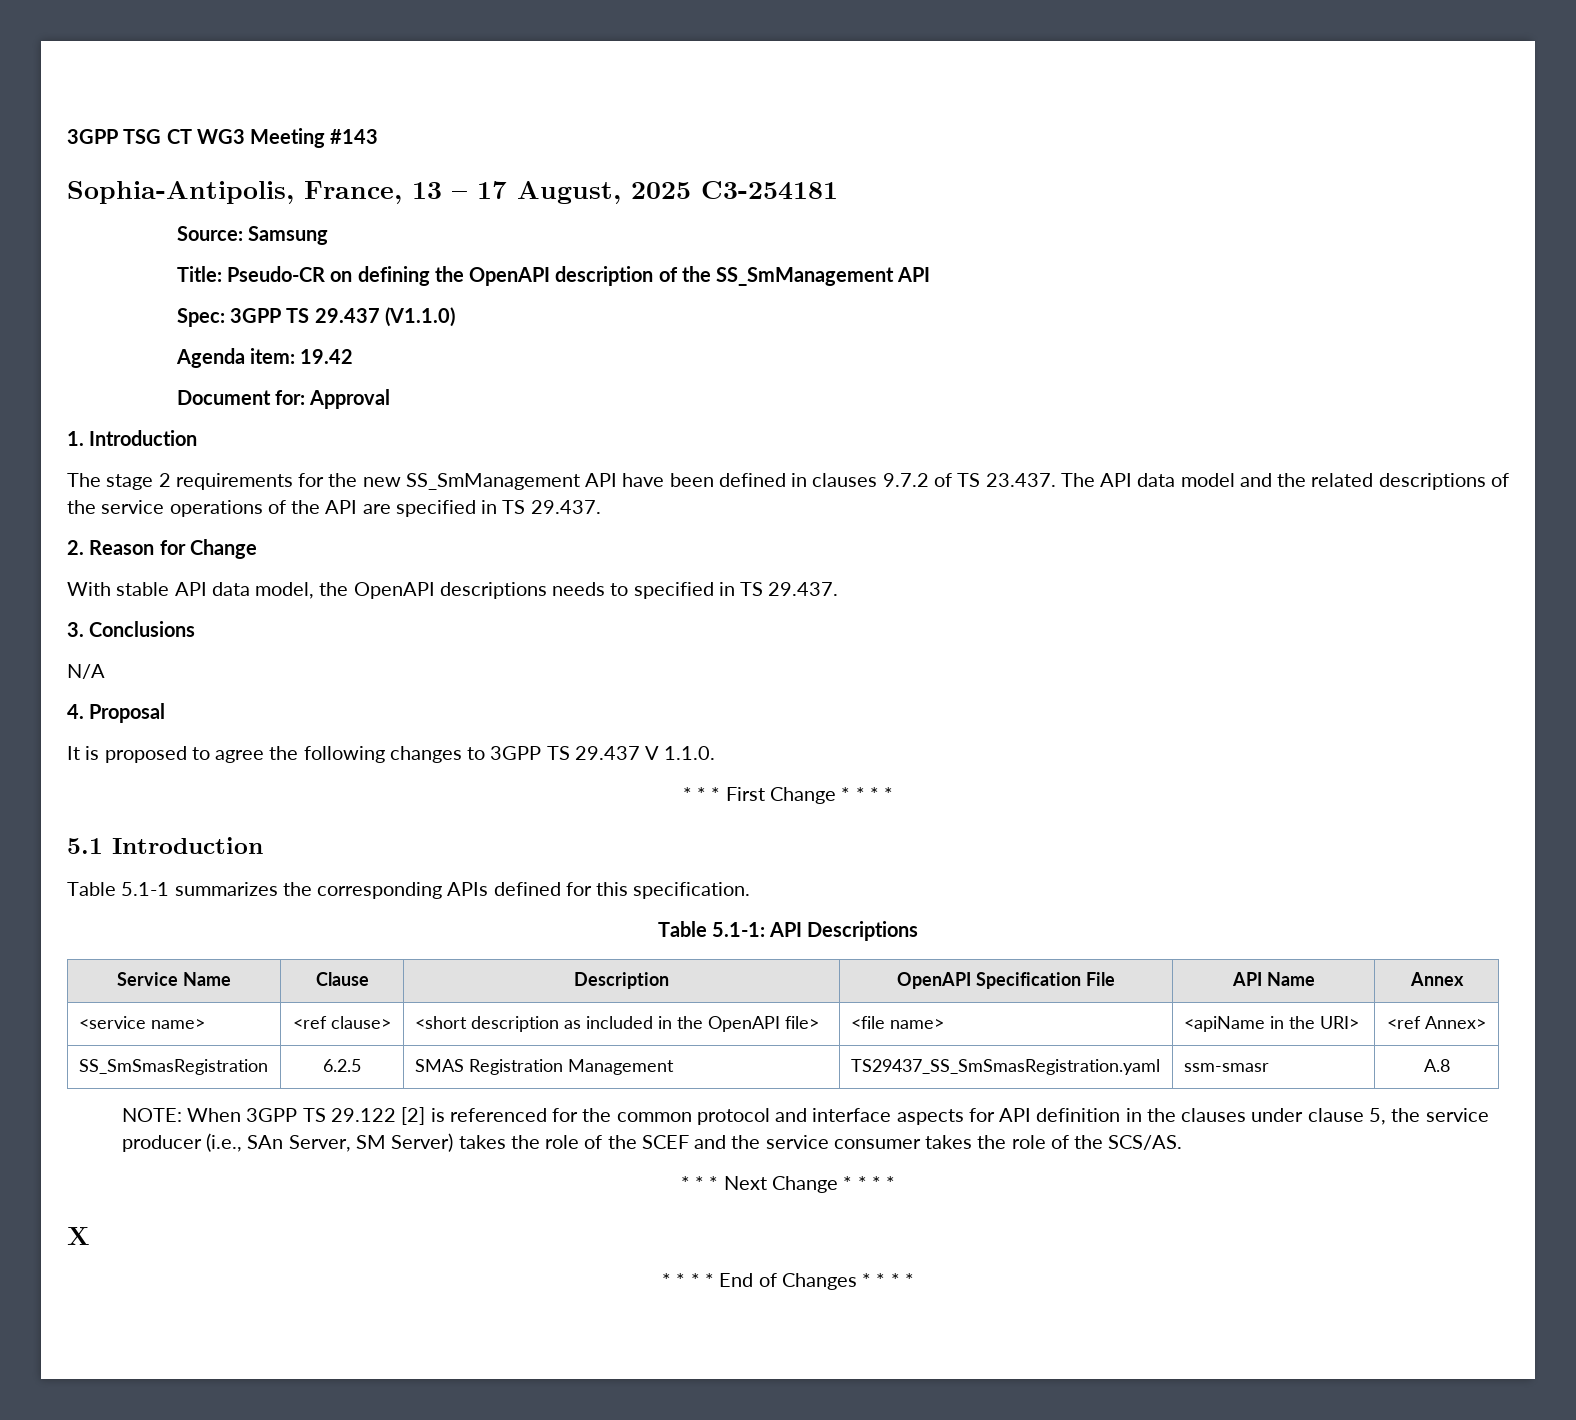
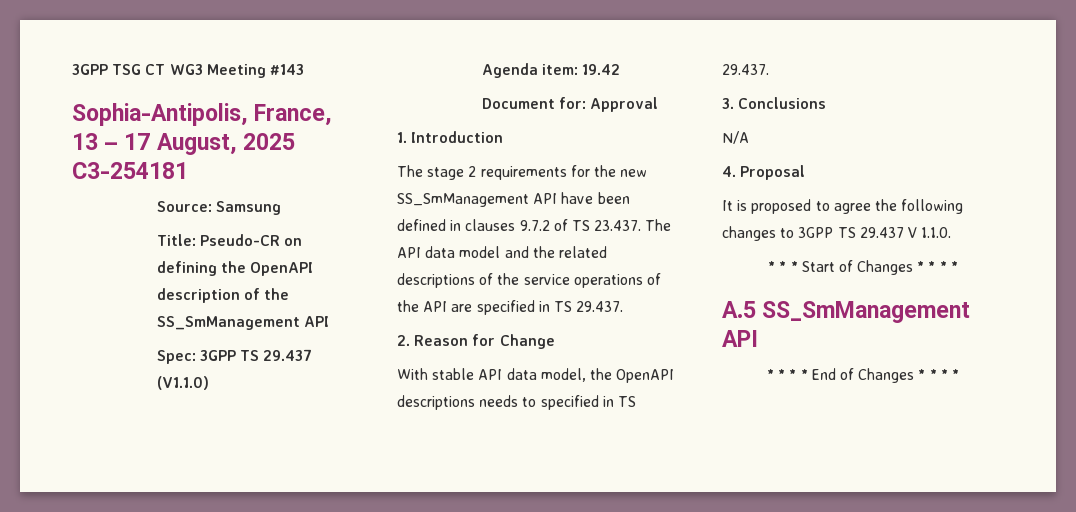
- * * * First Change * * * *
- 5.1 Introduction
- Table 5.1-1 summarizes the corresponding APIs defined for this specification.
- Table 5.1-1: API Descriptions
- Service Name | Clause | Description | OpenAPI Specification File | API Name | Annex
- <service name> | <ref clause> | <short description as included in the OpenAPI file> | <file name> | <apiName in the URI> | <ref Annex>
- SS_SmSmasRegistration | 6.2.5 | SMAS Registration Management | TS29437_SS_SmSmasRegistration.yaml | ssm-smasr | A.8
- NOTE: When 3GPP TS 29.122 [2] is referenced for the common protocol and interface aspects for API definition in the clauses under clause 5, the service producer (i.e., SAn Server, SM Server) takes the role of the SCEF and the service consumer takes the role of the SCS/AS.
- * * * Next Change * * * *
- X
+ * * * Start of Changes * * * *
+ A.5 SS_SmManagement API

